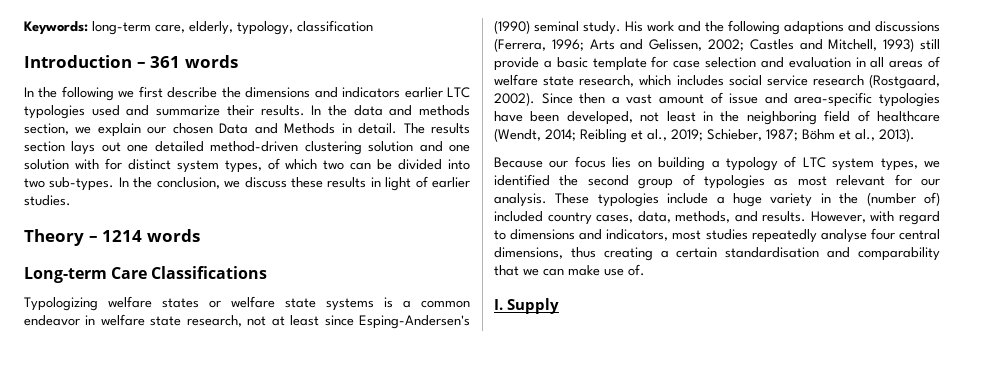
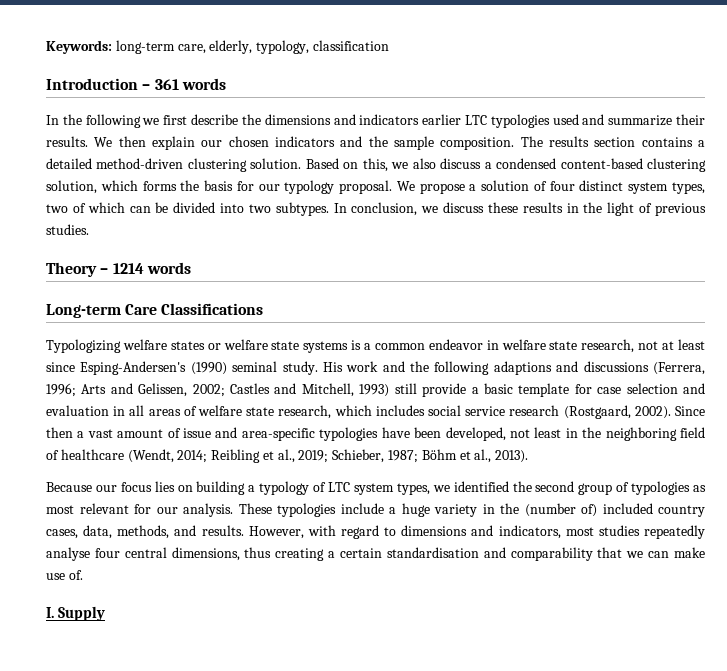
- In the data and methods section, we explain our chosen Data and Methods in detail. The results section lays out one detailed method-driven clustering solution and one solution with for distinct system types, of which two can be divided into two sub-types. In the conclusion, we discuss these results in light of earlier studies.
+ We then explain our chosen indicators and the sample composition. The results section contains a detailed method-driven clustering solution. Based on this, we also discuss a condensed content-based clustering solution, which forms the basis for our typology proposal. We propose a solution of four distinct system types, two of which can be divided into two subtypes. In conclusion, we discuss these results in the light of previous studies.

